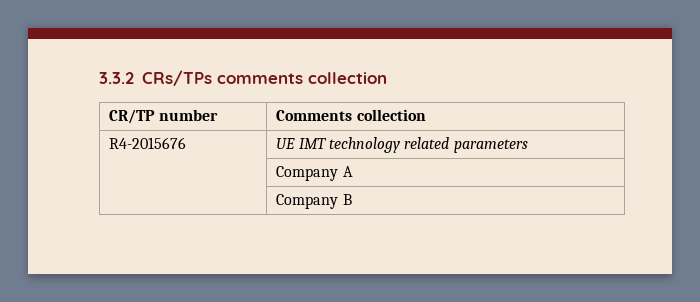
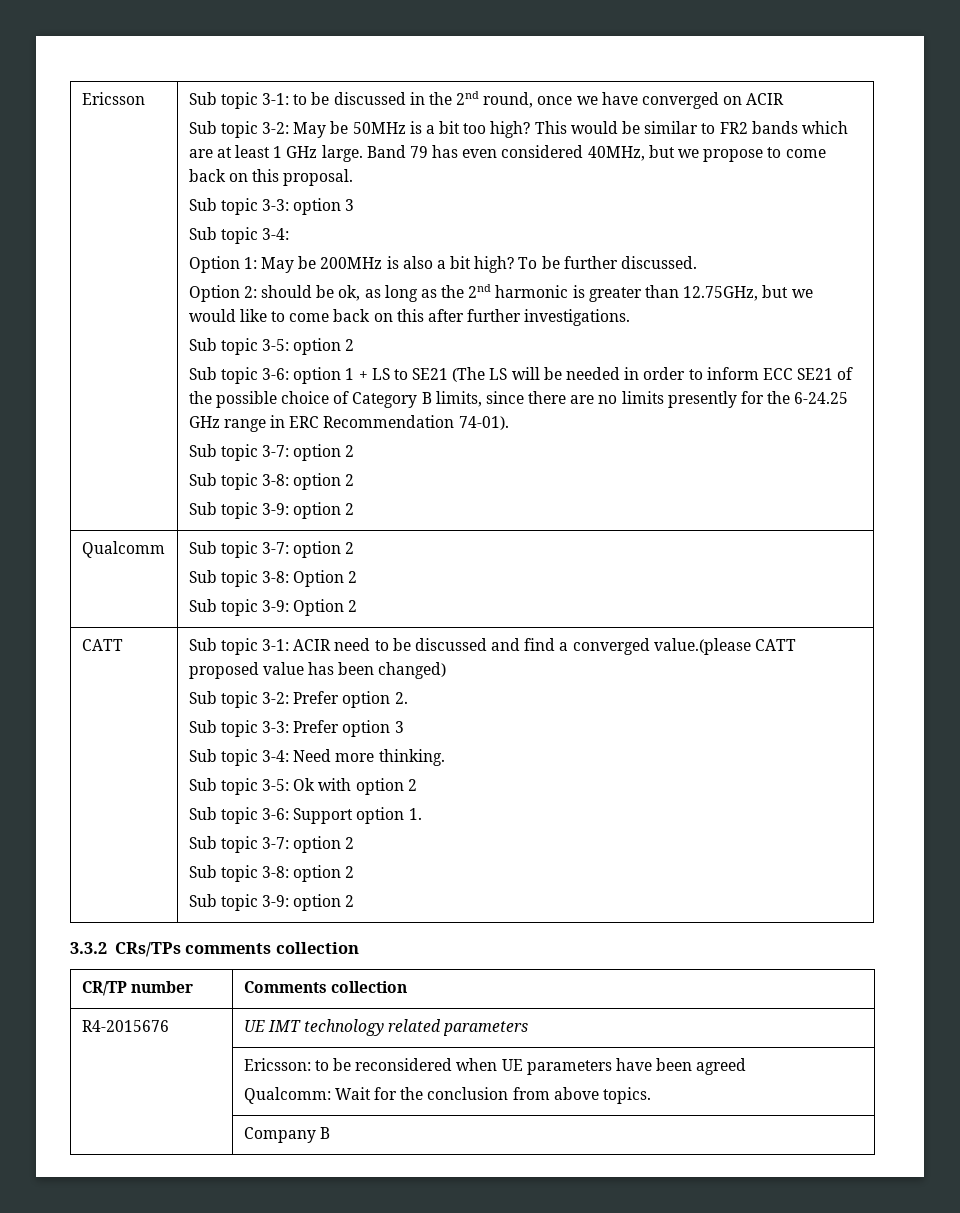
+ Ericsson | Sub topic 3-1: to be discussed in the 2nd round, once we have converged on ACIR
+ Sub topic 3-2: May be 50MHz is a bit too high? This would be similar to FR2 bands which are at least 1 GHz large. Band 79 has even considered 40MHz, but we propose to come back on this proposal.
+ Sub topic 3-3: option 3
+ Sub topic 3-4:
+ Option 1: May be 200MHz is also a bit high? To be further discussed.
+ Option 2: should be ok, as long as the 2nd harmonic is greater than 12.75GHz, but we would like to come back on this after further investigations.
+ Sub topic 3-5: option 2
+ Sub topic 3-6: option 1 + LS to SE21 (The LS will be needed in order to inform ECC SE21 of the possible choice of Category B limits, since there are no limits presently for the 6-24.25 GHz range in ERC Recommendation 74-01).
+ Sub topic 3-7: option 2
+ Sub topic 3-8: option 2
+ Sub topic 3-9: option 2
+ Qualcomm | Sub topic 3-7: option 2
+ Sub topic 3-8: Option 2
+ Sub topic 3-9: Option 2
+ CATT | Sub topic 3-1: ACIR need to be discussed and find a converged value.(please CATT proposed value has been changed)
+ Sub topic 3-2: Prefer option 2.
+ Sub topic 3-3: Prefer option 3
+ Sub topic 3-4: Need more thinking.
+ Sub topic 3-5: Ok with option 2
+ Sub topic 3-6: Support option 1.
+ Sub topic 3-7: option 2
+ Sub topic 3-8: option 2
+ Sub topic 3-9: option 2
- | Company A
+ | Ericsson: to be reconsidered when UE parameters have been agreed
+ Qualcomm: Wait for the conclusion from above topics.

